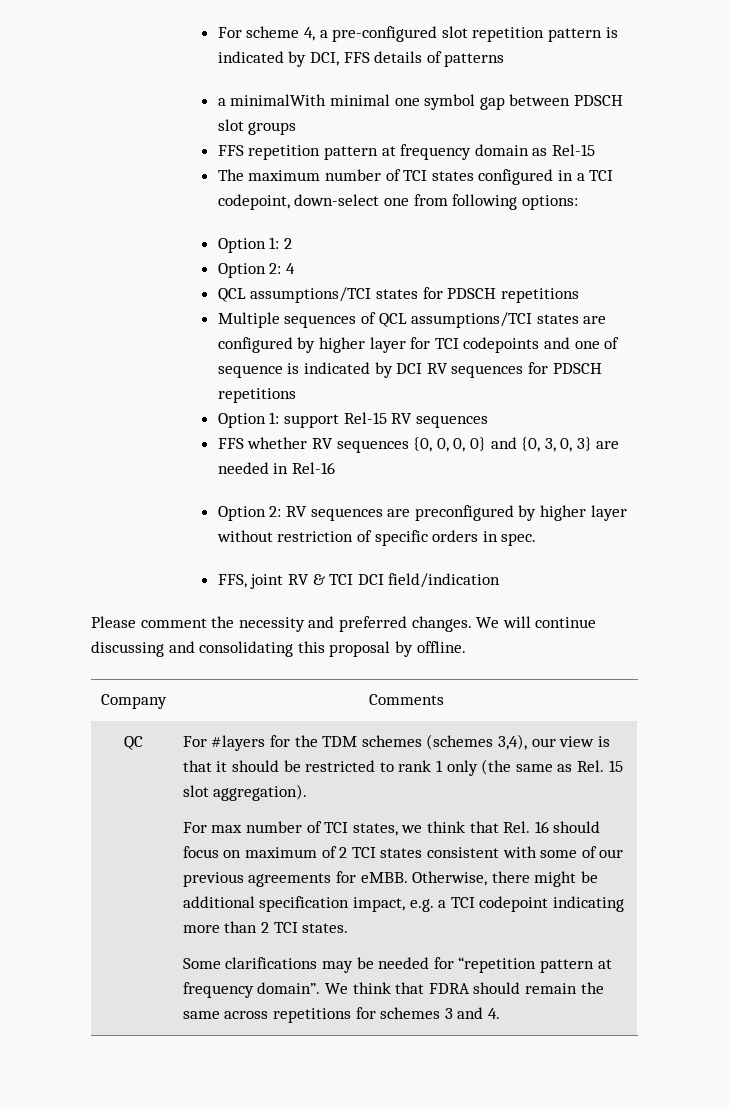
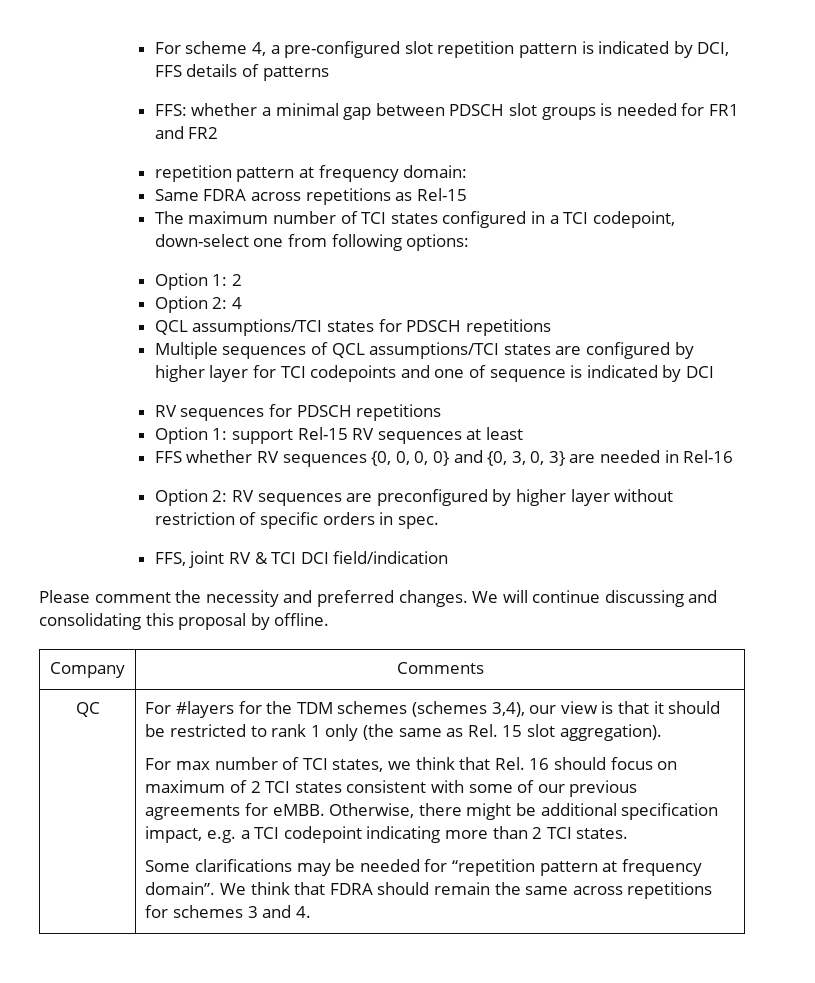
- a minimalWith minimal one symbol gap between PDSCH slot groups
- FFS repetition pattern at frequency domain as Rel-15
+ FFS: whether a minimal gap between PDSCH slot groups is needed for FR1 and FR2
+ repetition pattern at frequency domain:
+ Same FDRA across repetitions as Rel-15
- Multiple sequences of QCL assumptions/TCI states are configured by higher layer for TCI codepoints and one of sequence is indicated by DCI RV sequences for PDSCH repetitions
+ Multiple sequences of QCL assumptions/TCI states are configured by higher layer for TCI codepoints and one of sequence is indicated by DCI
+ RV sequences for PDSCH repetitions
- Option 1: support Rel-15 RV sequences
+ Option 1: support Rel-15 RV sequences at least

